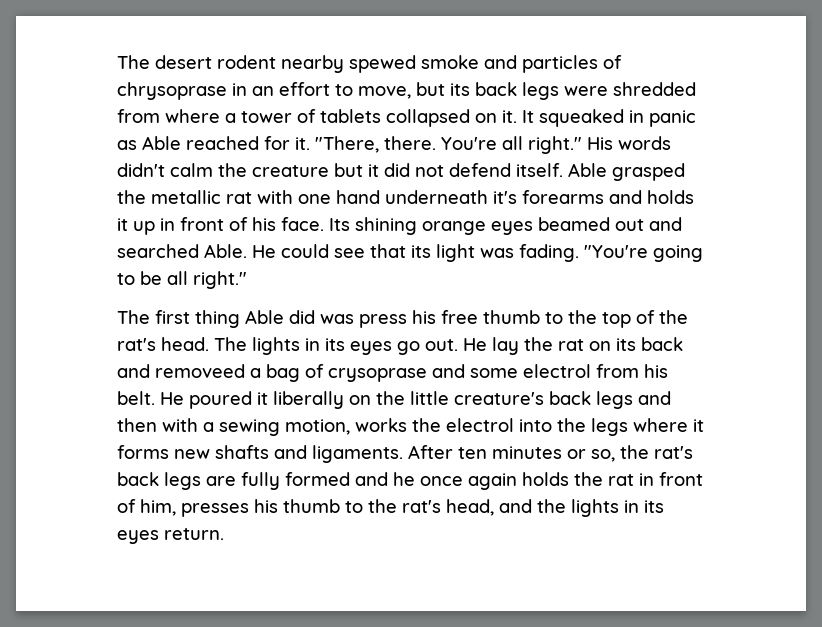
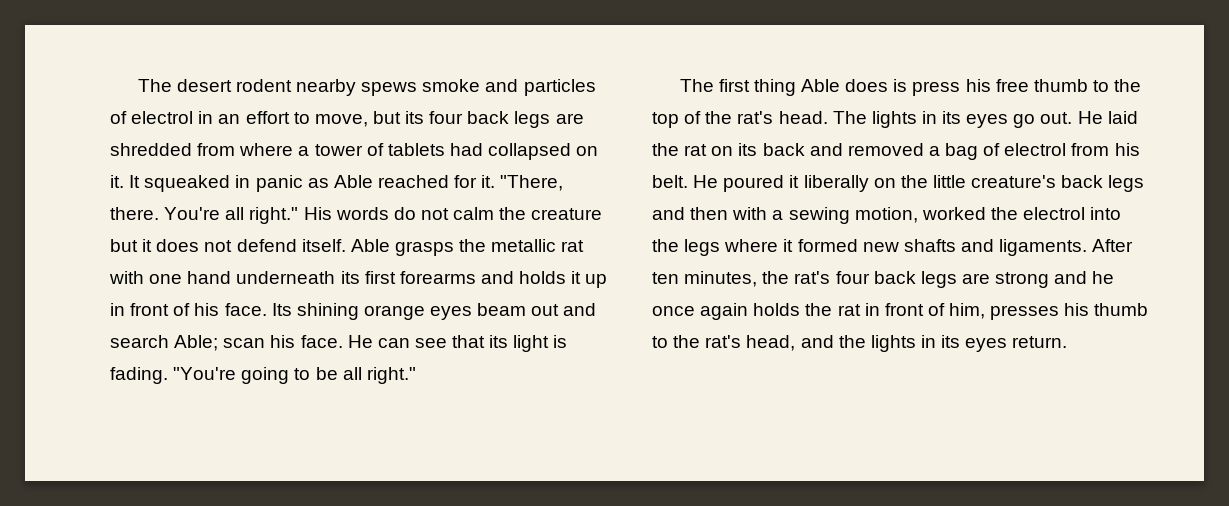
- The desert rodent nearby spewed smoke and particles of chrysoprase in an effort to move, but its back legs were shredded from where a tower of tablets collapsed on it.
+ The desert rodent nearby spews smoke and particles of electrol in an effort to move, but its four back legs are shredded from where a tower of tablets had collapsed on it.
- His words didn't calm the creature but it did not defend itself.
+ His words do not calm the creature but it does not defend itself.
- Able grasped the metallic rat with one hand underneath it's forearms and holds it up in front of his face.
+ Able grasps the metallic rat with one hand underneath its first forearms and holds it up in front of his face.
- Its shining orange eyes beamed out and searched Able. He could see that its light was fading.
+ Its shining orange eyes beam out and search Able; scan his face. He can see that its light is fading.
- The first thing Able did was press his free thumb to the top of the rat's head.
+ The first thing Able does is press his free thumb to the top of the rat's head.
- He lay the rat on its back and removeed a bag of crysoprase and some electrol from his belt.
+ He laid the rat on its back and removed a bag of electrol from his belt.
- He poured it liberally on the little creature's back legs and then with a sewing motion, works the electrol into the legs where it forms new shafts and ligaments.
+ He poured it liberally on the little creature's back legs and then with a sewing motion, worked the electrol into the legs where it formed new shafts and ligaments.
- After ten minutes or so, the rat's back legs are fully formed and he once again holds the rat in front of him, presses his thumb to the rat's head, and the lights in its eyes return.
+ After ten minutes, the rat's four back legs are strong and he once again holds the rat in front of him, presses his thumb to the rat's head, and the lights in its eyes return.

